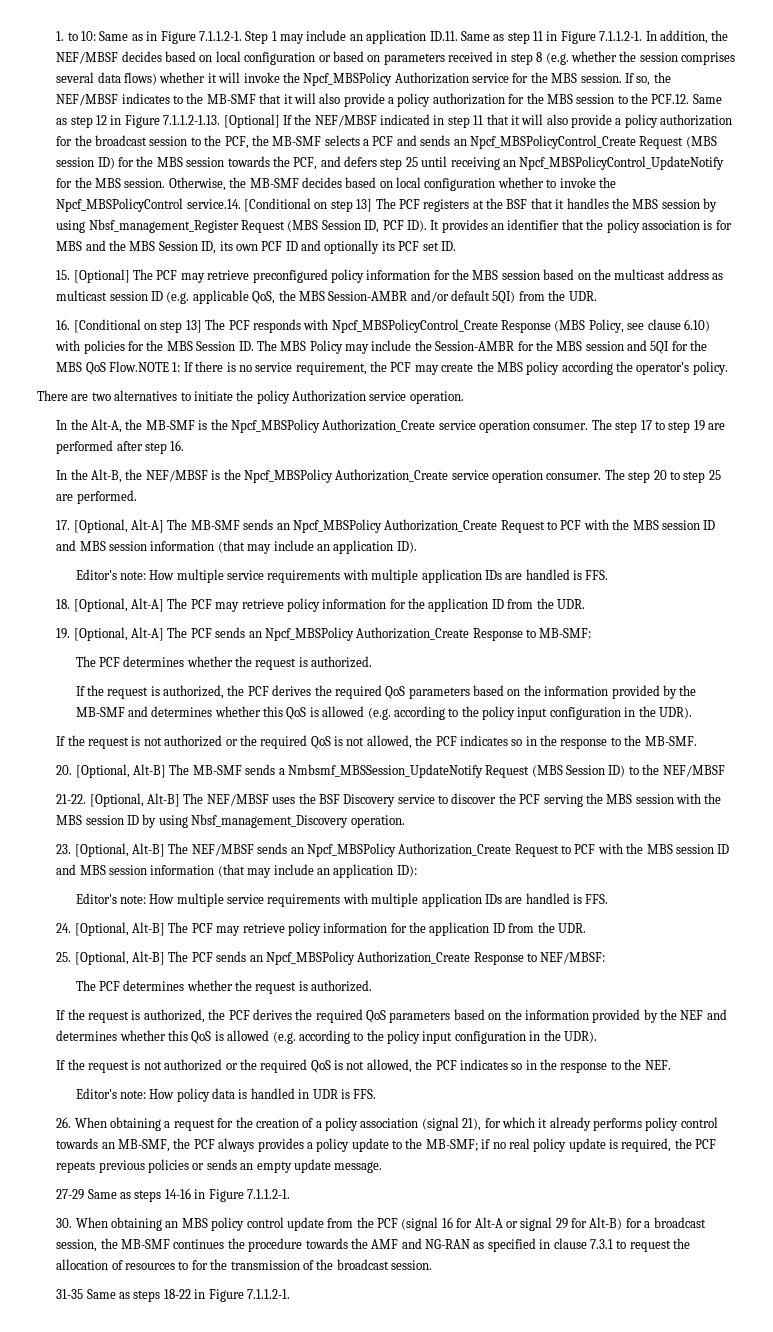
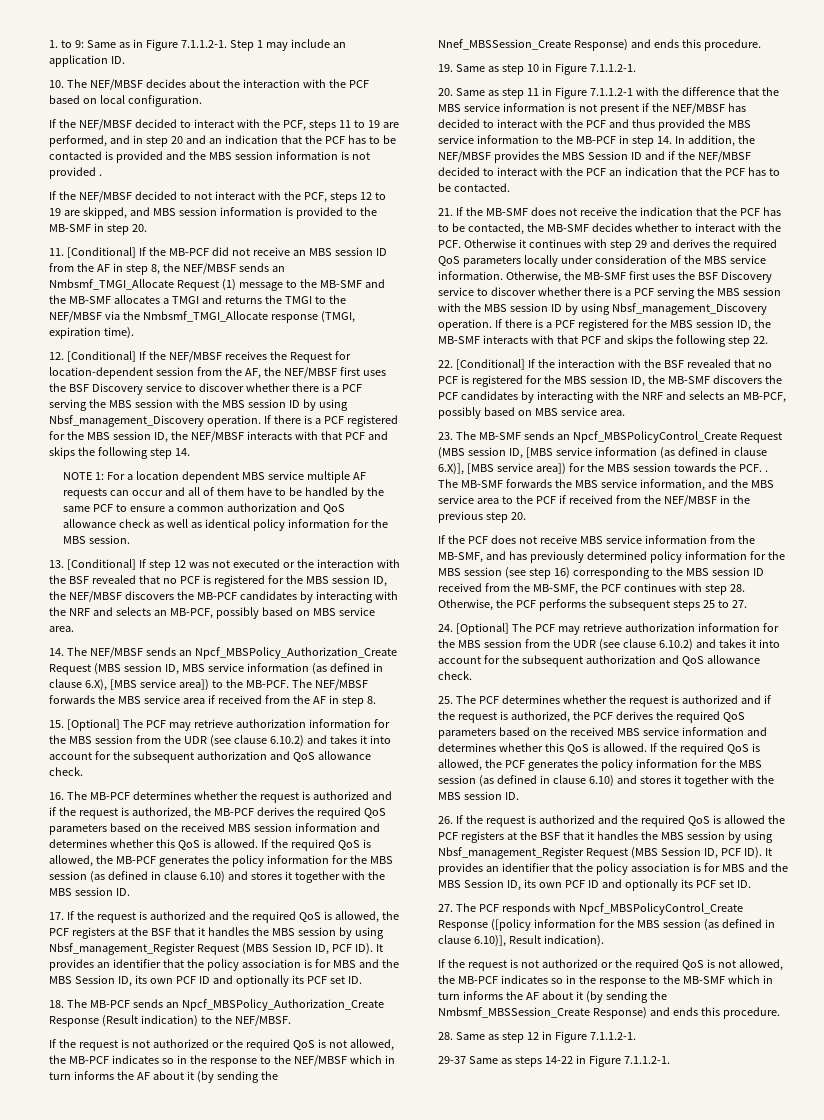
- 1. to 10: Same as in Figure 7.1.1.2-1. Step 1 may include an application ID.11. Same as step 11 in Figure 7.1.1.2-1. In addition, the NEF/MBSF decides based on local configuration or based on parameters received in step 8 (e.g. whether the session comprises several data flows) whether it will invoke the Npcf_MBSPolicy Authorization service for the MBS session. If so, the NEF/MBSF indicates to the MB-SMF that it will also provide a policy authorization for the MBS session to the PCF.12. Same as step 12 in Figure 7.1.1.2-1.13. [Optional] If the NEF/MBSF indicated in step 11 that it will also provide a policy authorization for the broadcast session to the PCF, the MB-SMF selects a PCF and sends an Npcf_MBSPolicyControl_Create Request (MBS session ID) for the MBS session towards the PCF, and defers step 25 until receiving an Npcf_MBSPolicyControl_UpdateNotify for the MBS session. Otherwise, the MB-SMF decides based on local configuration whether to invoke the Npcf_MBSPolicyControl service.14. [Conditional on step 13] The PCF registers at the BSF that it handles the MBS session by using Nbsf_management_Register Request (MBS Session ID, PCF ID). It provides an identifier that the policy association is for MBS and the MBS Session ID, its own PCF ID and optionally its PCF set ID.
+ 1. to 9: Same as in Figure 7.1.1.2-1. Step 1 may include an application ID.
+ 10. The NEF/MBSF decides about the interaction with the PCF based on local configuration.
+ If the NEF/MBSF decided to interact with the PCF, steps 11 to 19 are performed, and in step 20 and an indication that the PCF has to be contacted is provided and the MBS session information is not provided .
+ If the NEF/MBSF decided to not interact with the PCF, steps 12 to 19 are skipped, and MBS session information is provided to the MB-SMF in step 20.
+ 11. [Conditional] If the MB-PCF did not receive an MBS session ID from the AF in step 8, the NEF/MBSF sends an Nmbsmf_TMGI_Allocate Request (1) message to the MB-SMF and the MB-SMF allocates a TMGI and returns the TMGI to the NEF/MBSF via the Nmbsmf_TMGI_Allocate response (TMGI, expiration time).
+ 12. [Conditional] If the NEF/MBSF receives the Request for location-dependent session from the AF, the NEF/MBSF first uses the BSF Discovery service to discover whether there is a PCF serving the MBS session with the MBS session ID by using Nbsf_management_Discovery operation. If there is a PCF registered for the MBS session ID, the NEF/MBSF interacts with that PCF and skips the following step 14.
+ NOTE 1: For a location dependent MBS service multiple AF requests can occur and all of them have to be handled by the same PCF to ensure a common authorization and QoS allowance check as well as identical policy information for the MBS session.
+ 13. [Conditional] If step 12 was not executed or the interaction with the BSF revealed that no PCF is registered for the MBS session ID, the NEF/MBSF discovers the MB-PCF candidates by interacting with the NRF and selects an MB-PCF, possibly based on MBS service area.
+ 14. The NEF/MBSF sends an Npcf_MBSPolicy_Authorization_Create Request (MBS session ID, MBS service information (as defined in clause 6.X), [MBS service area]) to the MB-PCF. The NEF/MBSF forwards the MBS service area if received from the AF in step 8.
+ 15. [Optional] The PCF may retrieve authorization information for the MBS session from the UDR (see clause 6.10.2) and takes it into account for the subsequent authorization and QoS allowance check.
+ 16. The MB-PCF determines whether the request is authorized and if the request is authorized, the MB-PCF derives the required QoS parameters based on the received MBS session information and determines whether this QoS is allowed. If the required QoS is allowed, the MB-PCF generates the policy information for the MBS session (as defined in clause 6.10) and stores it together with the MBS session ID.
+ 17. If the request is authorized and the required QoS is allowed, the PCF registers at the BSF that it handles the MBS session by using Nbsf_management_Register Request (MBS Session ID, PCF ID). It provides an identifier that the policy association is for MBS and the MBS Session ID, its own PCF ID and optionally its PCF set ID.
- 15. [Optional] The PCF may retrieve preconfigured policy information for the MBS session based on the multicast address as multicast session ID (e.g. applicable QoS, the MBS Session-AMBR and/or default 5QI) from the UDR.
- 16. [Conditional on step 13] The PCF responds with Npcf_MBSPolicyControl_Create Response (MBS Policy, see clause 6.10) with policies for the MBS Session ID. The MBS Policy may include the Session-AMBR for the MBS session and 5QI for the MBS QoS Flow.NOTE 1: If there is no service requirement, the PCF may create the MBS policy according the operator's policy.
- There are two alternatives to initiate the policy Authorization service operation.
- In the Alt-A, the MB-SMF is the Npcf_MBSPolicy Authorization_Create service operation consumer. The step 17 to step 19 are performed after step 16.
- In the Alt-B, the NEF/MBSF is the Npcf_MBSPolicy Authorization_Create service operation consumer. The step 20 to step 25 are performed.
- 17. [Optional, Alt-A] The MB-SMF sends an Npcf_MBSPolicy Authorization_Create Request to PCF with the MBS session ID and MBS session information (that may include an application ID).
- Editor's note: How multiple service requirements with multiple application IDs are handled is FFS.
- 18. [Optional, Alt-A] The PCF may retrieve policy information for the application ID from the UDR.
- 19. [Optional, Alt-A] The PCF sends an Npcf_MBSPolicy Authorization_Create Response to MB-SMF:
- The PCF determines whether the request is authorized.
- If the request is authorized, the PCF derives the required QoS parameters based on the information provided by the MB-SMF and determines whether this QoS is allowed (e.g. according to the policy input configuration in the UDR).
+ 18. The MB-PCF sends an Npcf_MBSPolicy_Authorization_Create Response (Result indication) to the NEF/MBSF.
- If the request is not authorized or the required QoS is not allowed, the PCF indicates so in the response to the MB-SMF.
- 20. [Optional, Alt-B] The MB-SMF sends a Nmbsmf_MBSSession_UpdateNotify Request (MBS Session ID) to the NEF/MBSF
- 21-22. [Optional, Alt-B] The NEF/MBSF uses the BSF Discovery service to discover the PCF serving the MBS session with the MBS session ID by using Nbsf_management_Discovery operation.
- 23. [Optional, Alt-B] The NEF/MBSF sends an Npcf_MBSPolicy Authorization_Create Request to PCF with the MBS session ID and MBS session information (that may include an application ID):
- Editor's note: How multiple service requirements with multiple application IDs are handled is FFS.
+ If the request is not authorized or the required QoS is not allowed, the MB-PCF indicates so in the response to the NEF/MBSF which in turn informs the AF about it (by sending the Nnef_MBSSession_Create Response) and ends this procedure.
+ 19. Same as step 10 in Figure 7.1.1.2-1.
+ 20. Same as step 11 in Figure 7.1.1.2-1 with the difference that the MBS service information is not present if the NEF/MBSF has decided to interact with the PCF and thus provided the MBS service information to the MB-PCF in step 14. In addition, the NEF/MBSF provides the MBS Session ID and if the NEF/MBSF decided to interact with the PCF an indication that the PCF has to be contacted.
+ 21. If the MB-SMF does not receive the indication that the PCF has to be contacted, the MB-SMF decides whether to interact with the PCF. Otherwise it continues with step 29 and derives the required QoS parameters locally under consideration of the MBS service information. Otherwise, the MB-SMF first uses the BSF Discovery service to discover whether there is a PCF serving the MBS session with the MBS session ID by using Nbsf_management_Discovery operation. If there is a PCF registered for the MBS session ID, the MB-SMF interacts with that PCF and skips the following step 22.
+ 22. [Conditional] If the interaction with the BSF revealed that no PCF is registered for the MBS session ID, the MB-SMF discovers the PCF candidates by interacting with the NRF and selects an MB-PCF, possibly based on MBS service area.
+ 23. The MB-SMF sends an Npcf_MBSPolicyControl_Create Request (MBS session ID, [MBS service information (as defined in clause 6.X)], [MBS service area]) for the MBS session towards the PCF. . The MB-SMF forwards the MBS service information, and the MBS service area to the PCF if received from the NEF/MBSF in the previous step 20.
+ If the PCF does not receive MBS service information from the MB-SMF, and has previously determined policy information for the MBS session (see step 16) corresponding to the MBS session ID received from the MB-SMF, the PCF continues with step 28. Otherwise, the PCF performs the subsequent steps 25 to 27.
- 24. [Optional, Alt-B] The PCF may retrieve policy information for the application ID from the UDR.
- 25. [Optional, Alt-B] The PCF sends an Npcf_MBSPolicy Authorization_Create Response to NEF/MBSF:
- The PCF determines whether the request is authorized.
- If the request is authorized, the PCF derives the required QoS parameters based on the information provided by the NEF and determines whether this QoS is allowed (e.g. according to the policy input configuration in the UDR).
+ 24. [Optional] The PCF may retrieve authorization information for the MBS session from the UDR (see clause 6.10.2) and takes it into account for the subsequent authorization and QoS allowance check.
+ 25. The PCF determines whether the request is authorized and if the request is authorized, the PCF derives the required QoS parameters based on the received MBS service information and determines whether this QoS is allowed. If the required QoS is allowed, the PCF generates the policy information for the MBS session (as defined in clause 6.10) and stores it together with the MBS session ID.
+ 26. If the request is authorized and the required QoS is allowed the PCF registers at the BSF that it handles the MBS session by using Nbsf_management_Register Request (MBS Session ID, PCF ID). It provides an identifier that the policy association is for MBS and the MBS Session ID, its own PCF ID and optionally its PCF set ID.
+ 27. The PCF responds with Npcf_MBSPolicyControl_Create Response ([policy information for the MBS session (as defined in clause 6.10)], Result indication).
- If the request is not authorized or the required QoS is not allowed, the PCF indicates so in the response to the NEF.
- Editor's note: How policy data is handled in UDR is FFS.
- 26. When obtaining a request for the creation of a policy association (signal 21), for which it already performs policy control towards an MB-SMF, the PCF always provides a policy update to the MB-SMF; if no real policy update is required, the PCF repeats previous policies or sends an empty update message.
- 27-29 Same as steps 14-16 in Figure 7.1.1.2-1.
- 30. When obtaining an MBS policy control update from the PCF (signal 16 for Alt-A or signal 29 for Alt-B) for a broadcast session, the MB-SMF continues the procedure towards the AMF and NG-RAN as specified in clause 7.3.1 to request the allocation of resources to for the transmission of the broadcast session.
- 31-35 Same as steps 18-22 in Figure 7.1.1.2-1.
+ If the request is not authorized or the required QoS is not allowed, the MB-PCF indicates so in the response to the MB-SMF which in turn informs the AF about it (by sending the Nmbsmf_MBSSession_Create Response) and ends this procedure.
+ 28. Same as step 12 in Figure 7.1.1.2-1.
+ 29-37 Same as steps 14-22 in Figure 7.1.1.2-1.

